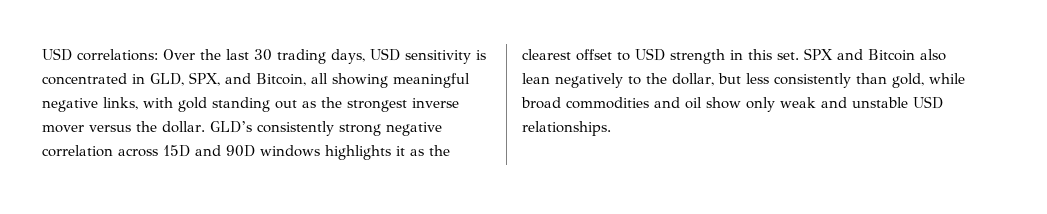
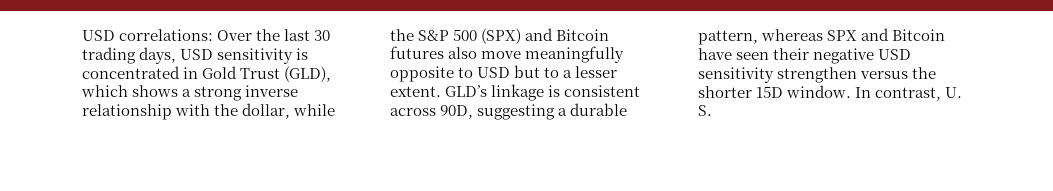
- USD correlations: Over the last 30 trading days, USD sensitivity is concentrated in GLD, SPX, and Bitcoin, all showing meaningful negative links, with gold standing out as the strongest inverse mover versus the dollar. GLD’s consistently strong negative correlation across 15D and 90D windows highlights it as the clearest offset to USD strength in this set. SPX and Bitcoin also lean negatively to the dollar, but less consistently than gold, while broad commodities and oil show only weak and unstable USD relationships.
+ USD correlations: Over the last 30 trading days, USD sensitivity is concentrated in Gold Trust (GLD), which shows a strong inverse relationship with the dollar, while the S&P 500 (SPX) and Bitcoin futures also move meaningfully opposite to USD but to a lesser extent. GLD’s linkage is consistent across 90D, suggesting a durable pattern, whereas SPX and Bitcoin have seen their negative USD sensitivity strengthen versus the shorter 15D window. In contrast, U. S.

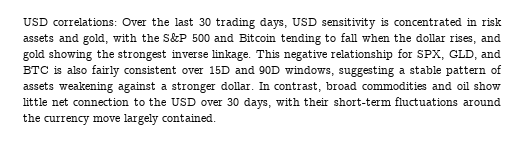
- USD correlations: Over the last 30 trading days, USD sensitivity is concentrated in Gold Trust (GLD), which shows a strong inverse relationship with the dollar, while the S&P 500 (SPX) and Bitcoin futures also move meaningfully opposite to USD but to a lesser extent. GLD’s linkage is consistent across 90D, suggesting a durable pattern, whereas SPX and Bitcoin have seen their negative USD sensitivity strengthen versus the shorter 15D window. In contrast, U. S.
+ USD correlations: Over the last 30 trading days, USD sensitivity is concentrated in risk assets and gold, with the S&P 500 and Bitcoin tending to fall when the dollar rises, and gold showing the strongest inverse linkage. This negative relationship for SPX, GLD, and BTC is also fairly consistent over 15D and 90D windows, suggesting a stable pattern of assets weakening against a stronger dollar. In contrast, broad commodities and oil show little net connection to the USD over 30 days, with their short-term fluctuations around the currency move largely contained.

